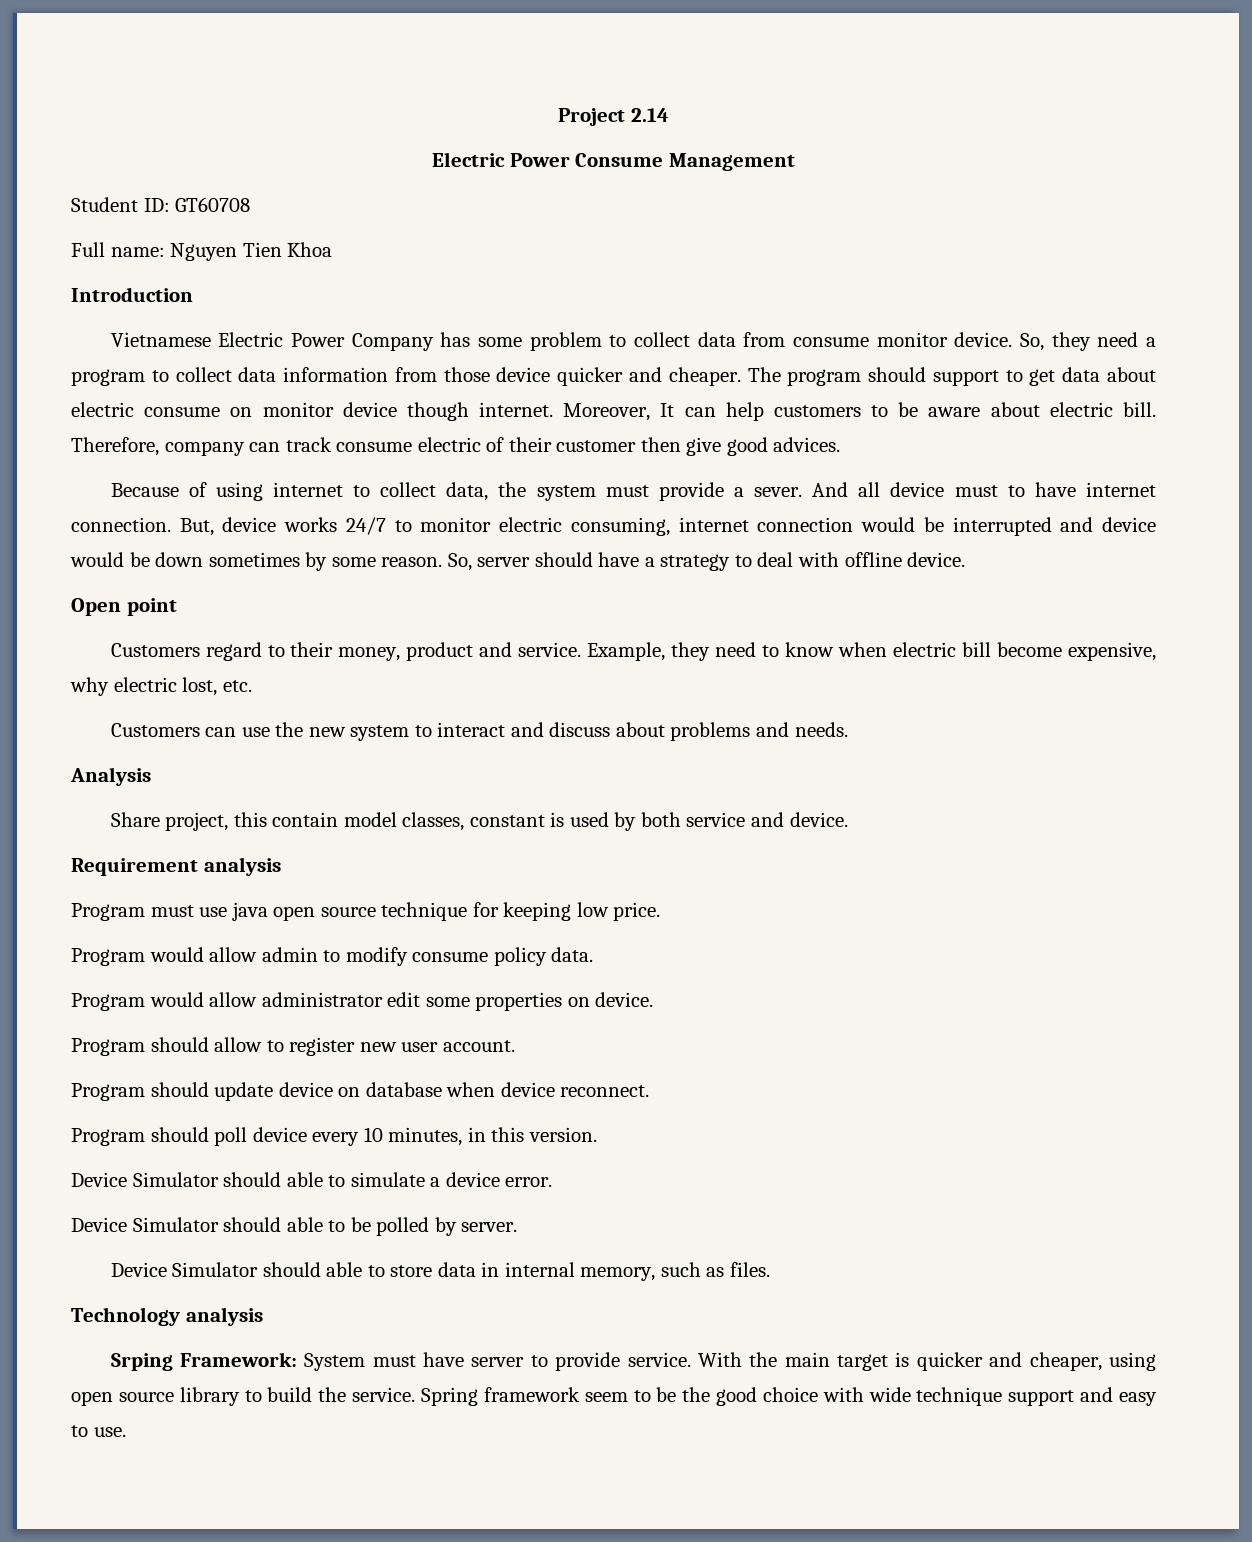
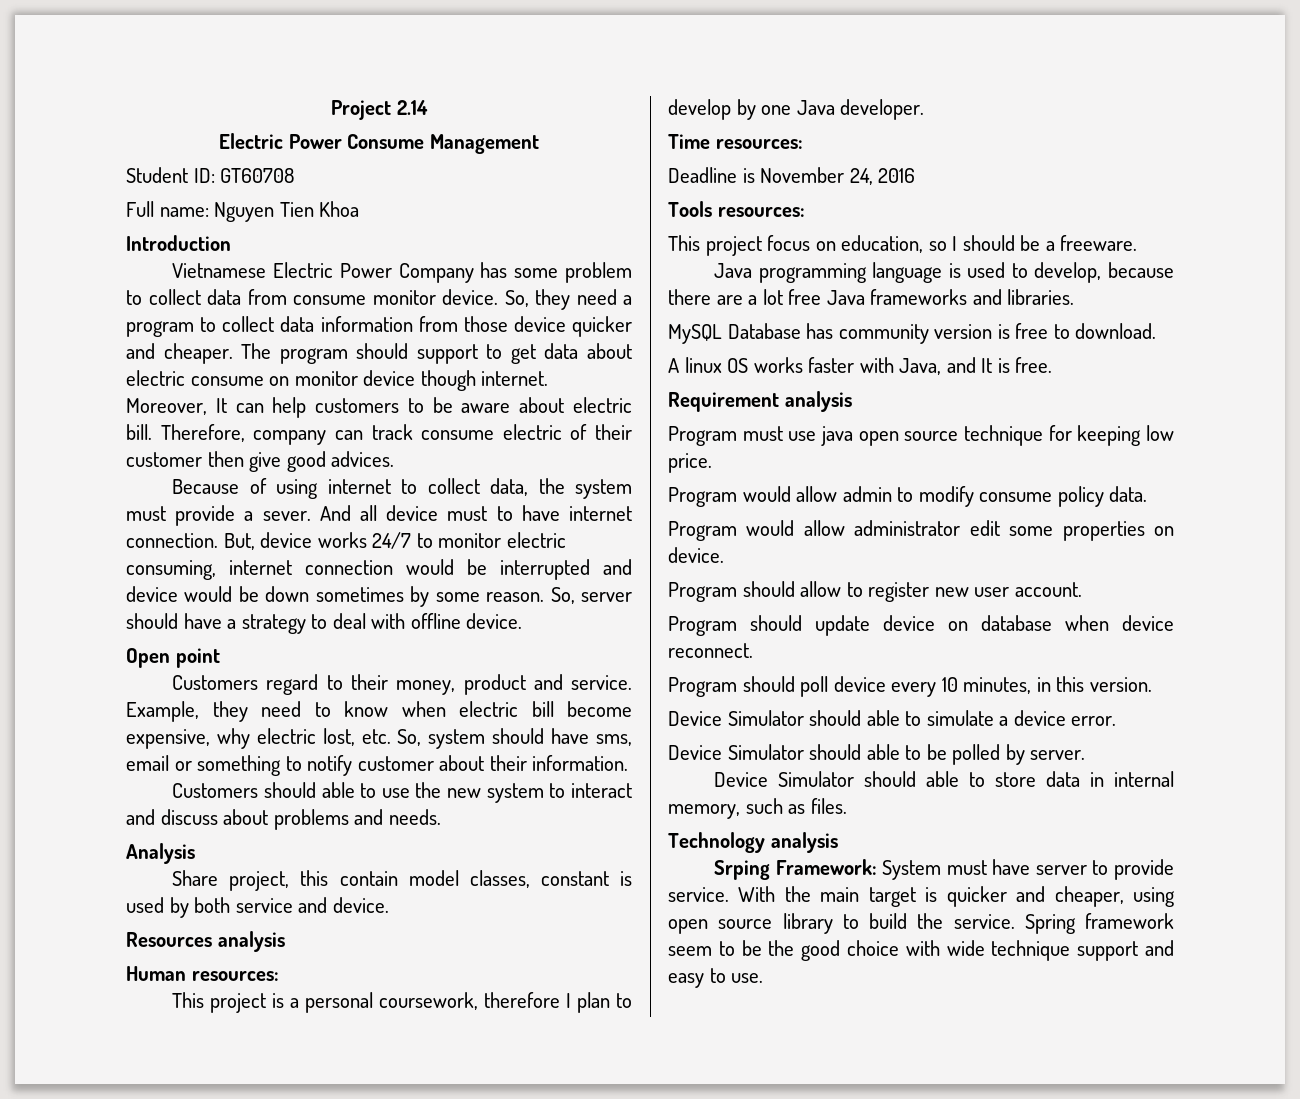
- Example, they need to know when electric bill become expensive, why electric lost, etc.
- Customers can use the new system to interact and discuss about problems and needs.
+ Example, they need to know when electric bill become expensive, why electric lost, etc. So, system should have sms, email or something to notify customer about their information.
+ Customers should able to use the new system to interact and discuss about problems and needs.
+ Resources analysis
+ Human resources:
+ This project is a personal coursework, therefore I plan to develop by one Java developer.
+ Time resources:
+ Deadline is November 24, 2016
+ Tools resources:
+ This project focus on education, so I should be a freeware.
+ Java programming language is used to develop, because there are a lot free Java frameworks and libraries.
+ MySQL Database has community version is free to download.
+ A linux OS works faster with Java, and It is free.

